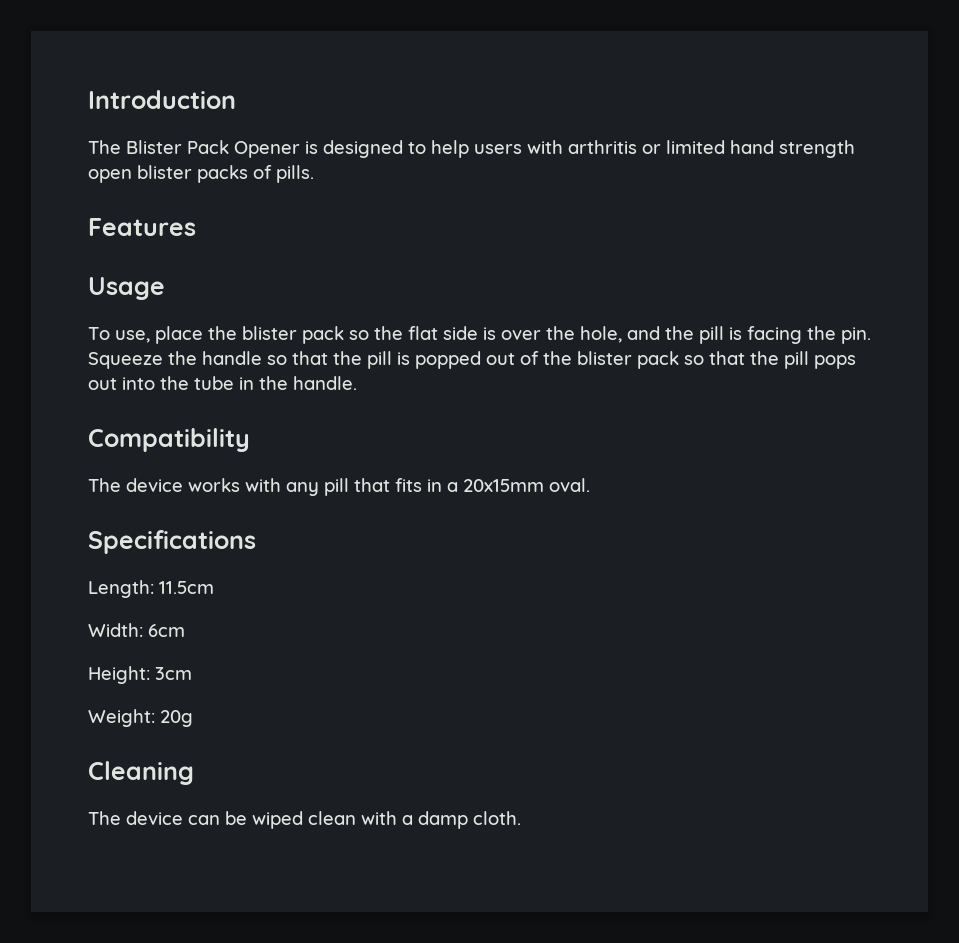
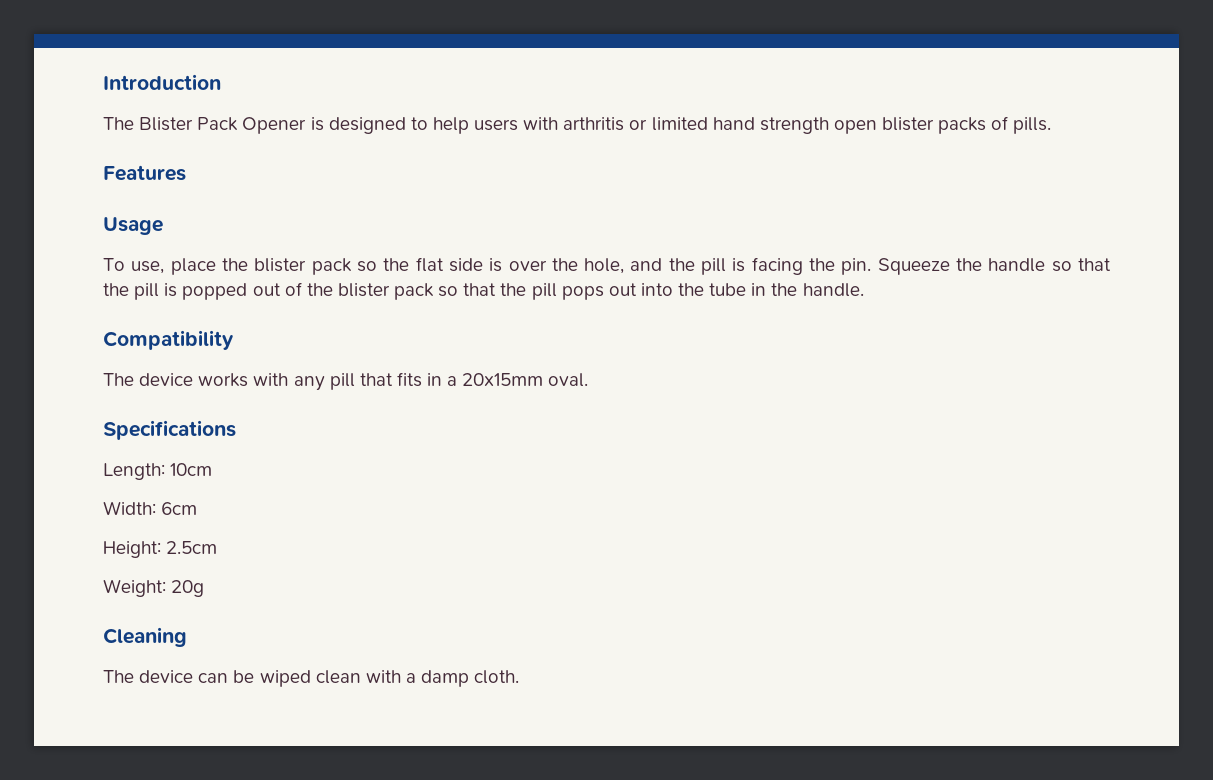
- Length: 11.5cm
+ Length: 10cm
- Height: 3cm
+ Height: 2.5cm

